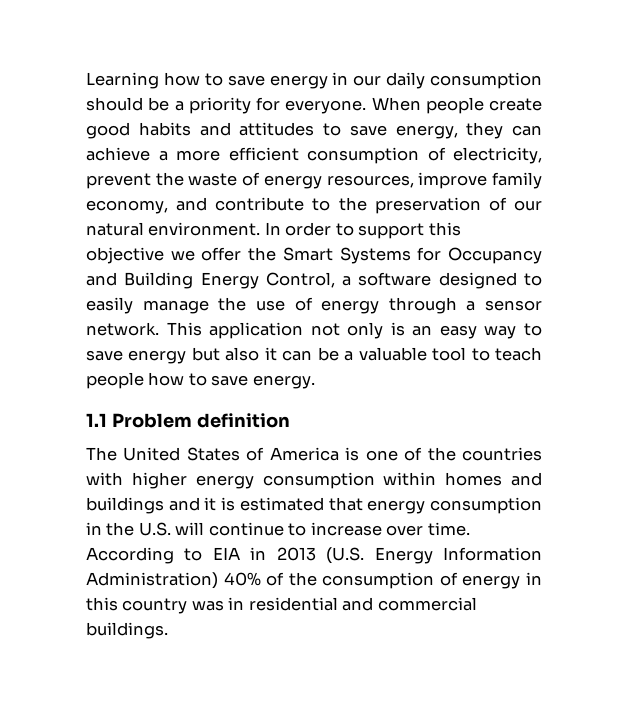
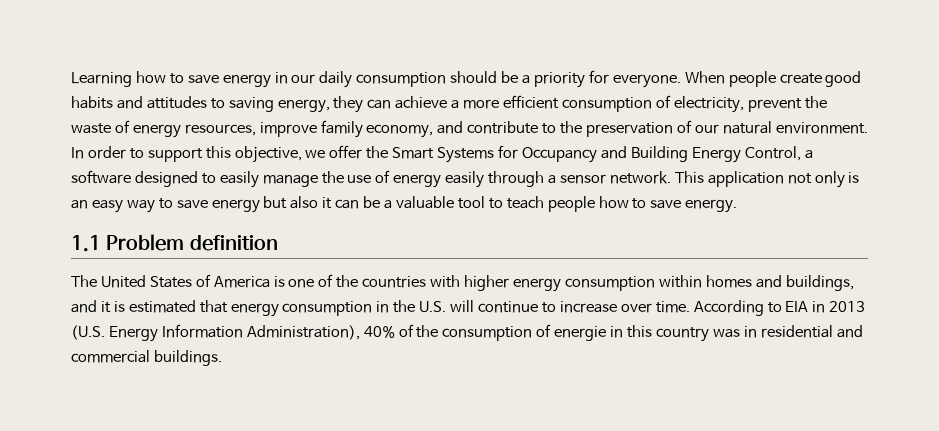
- When people create good habits and attitudes to save energy, they can achieve a more efficient consumption of electricity, prevent the waste of energy resources, improve family economy, and contribute to the preservation of our natural environment.
+ When people create good habits and attitudes to saving energy, they can achieve a more efficient consumption of electricity, prevent the waste of energy resources, improve family economy, and contribute to the preservation of our natural environment.
- In order to support this objective we offer the Smart Systems for Occupancy and Building Energy Control, a software designed to easily manage the use of energy through a sensor network.
+ In order to support this objective, we offer the Smart Systems for Occupancy and Building Energy Control, a software designed to easily manage the use of energy easily through a sensor network.
- The United States of America is one of the countries with higher energy consumption within homes and buildings and it is estimated that energy consumption in the U.S. will continue to increase over time.
+ The United States of America is one of the countries with higher energy consumption within homes and buildings, and it is estimated that energy consumption in the U.S. will continue to increase over time.
- According to EIA in 2013 (U.S. Energy Information Administration) 40% of the consumption of energy in this country was in residential and commercial buildings.
+ According to EIA in 2013 (U.S. Energy Information Administration), 40% of the consumption of energie in this country was in residential and commercial buildings.

